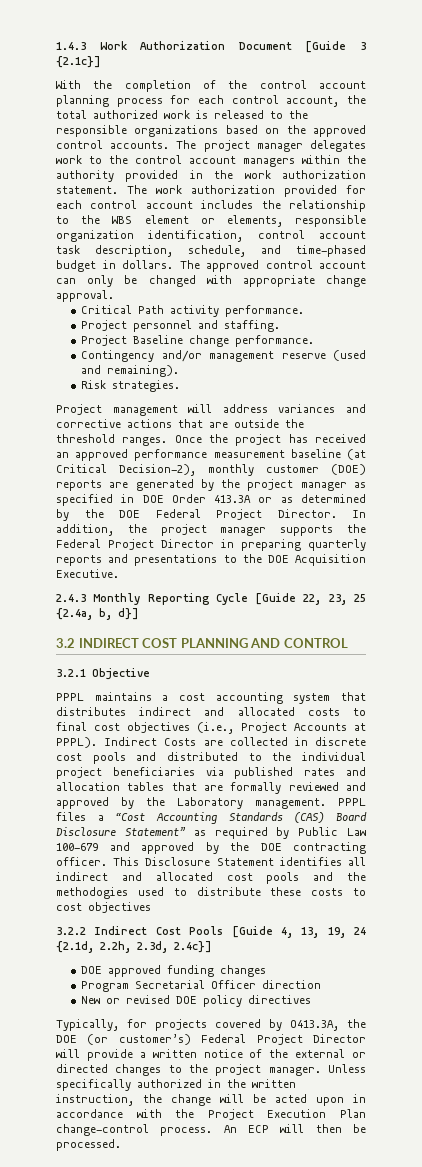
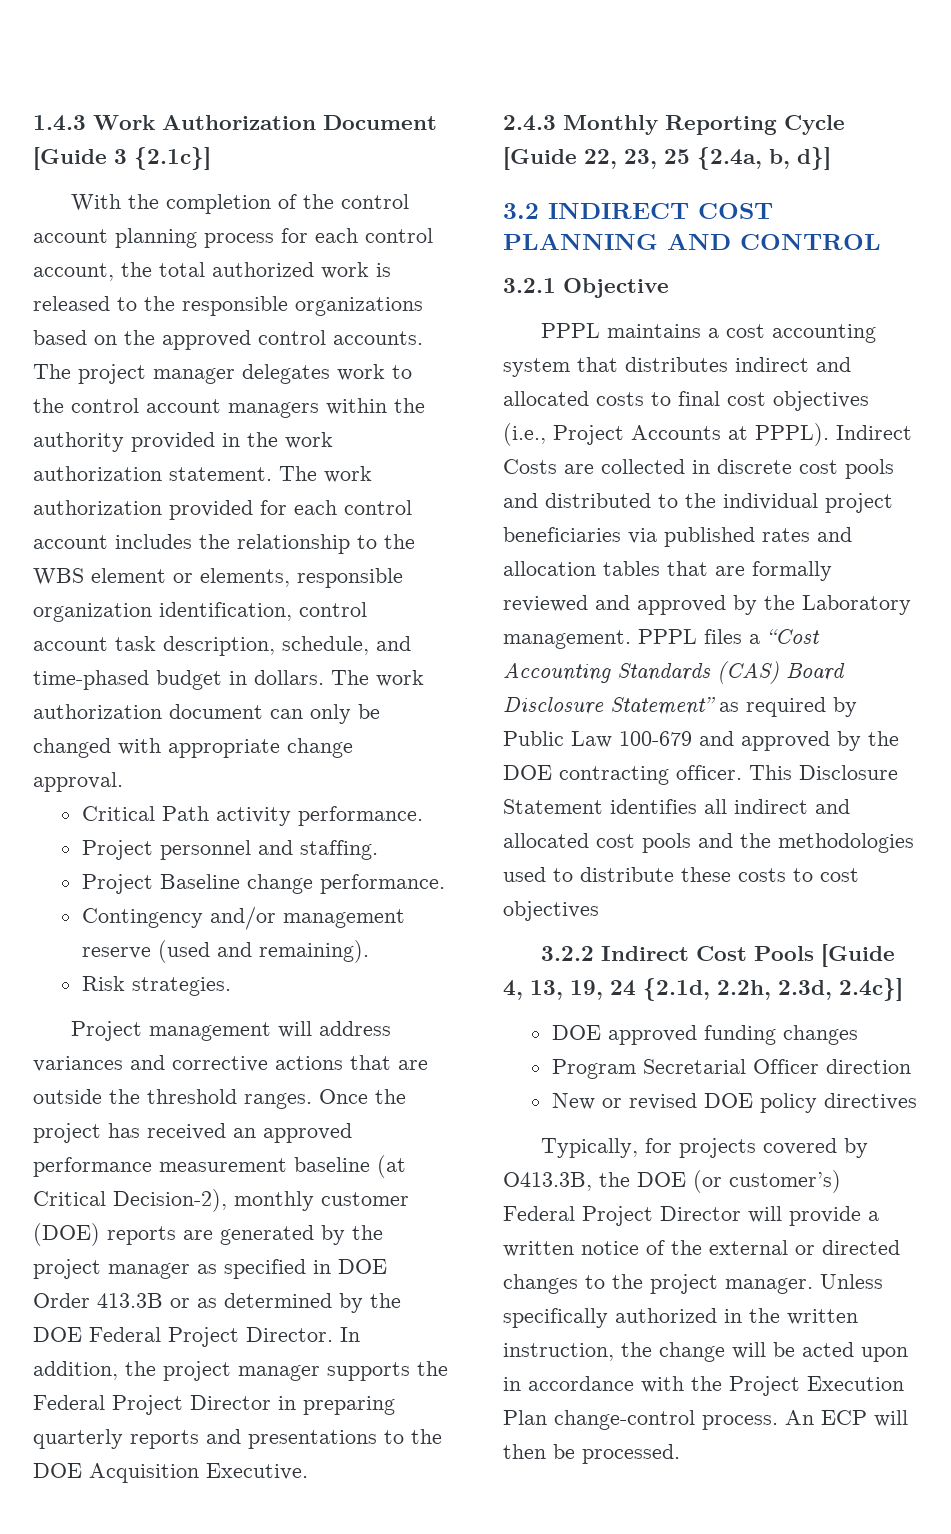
- The approved control account can only be changed with appropriate change approval.
+ The work authorization document can only be changed with appropriate change approval.
- Once the project has received an approved performance measurement baseline (at Critical Decision-2), monthly customer (DOE) reports are generated by the project manager as specified in DOE Order 413.3A or as determined by the DOE Federal Project Director.
+ Once the project has received an approved performance measurement baseline (at Critical Decision-2), monthly customer (DOE) reports are generated by the project manager as specified in DOE Order 413.3B or as determined by the DOE Federal Project Director.
- This Disclosure Statement identifies all indirect and allocated cost pools and the methodogies used to distribute these costs to cost objectives
+ This Disclosure Statement identifies all indirect and allocated cost pools and the methodologies used to distribute these costs to cost objectives
- Typically, for projects covered by O413.3A, the DOE (or customer’s) Federal Project Director will provide a written notice of the external or directed changes to the project manager.
+ Typically, for projects covered by O413.3B, the DOE (or customer’s) Federal Project Director will provide a written notice of the external or directed changes to the project manager.

